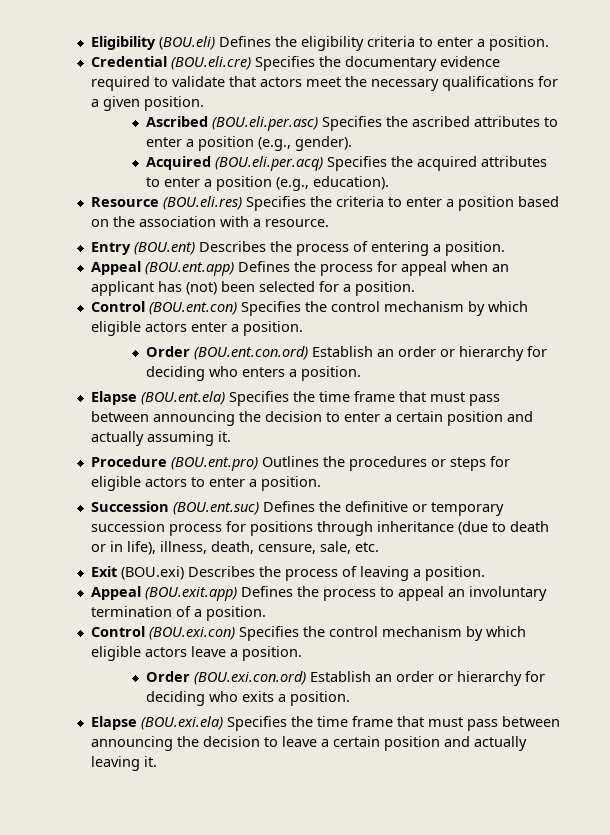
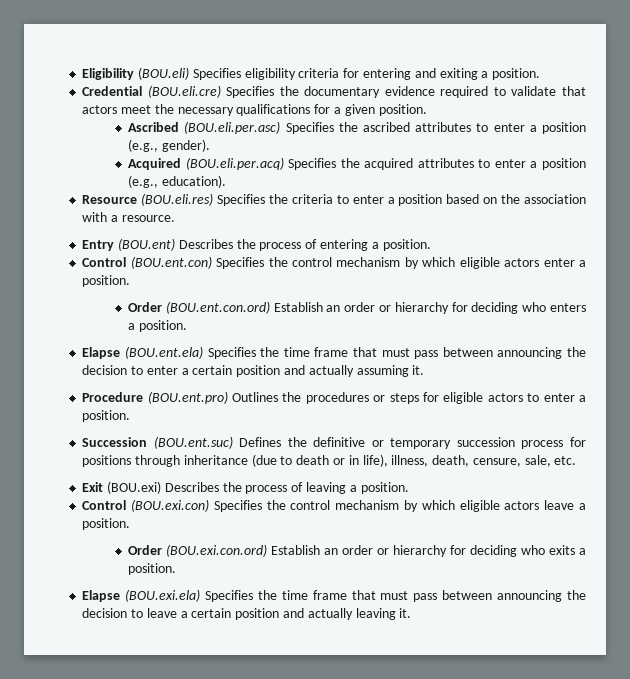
- Eligibility (BOU.eli) Defines the eligibility criteria to enter a position.
+ Eligibility (BOU.eli) Specifies eligibility criteria for entering and exiting a position.
- Appeal (BOU.ent.app) Defines the process for appeal when an applicant has (not) been selected for a position.
- Appeal (BOU.exit.app) Defines the process to appeal an involuntary termination of a position.

